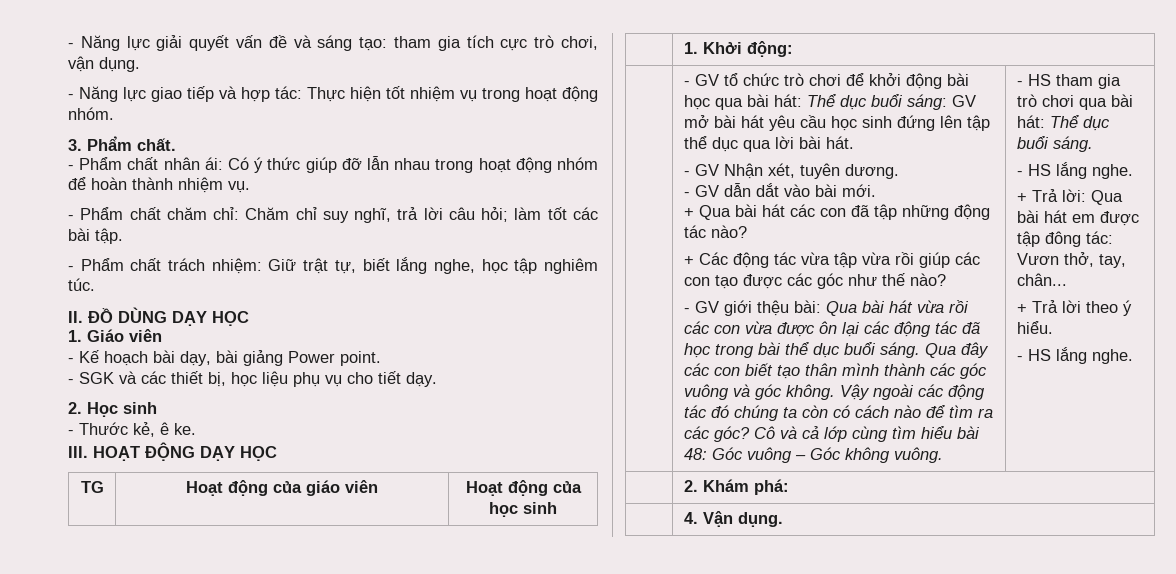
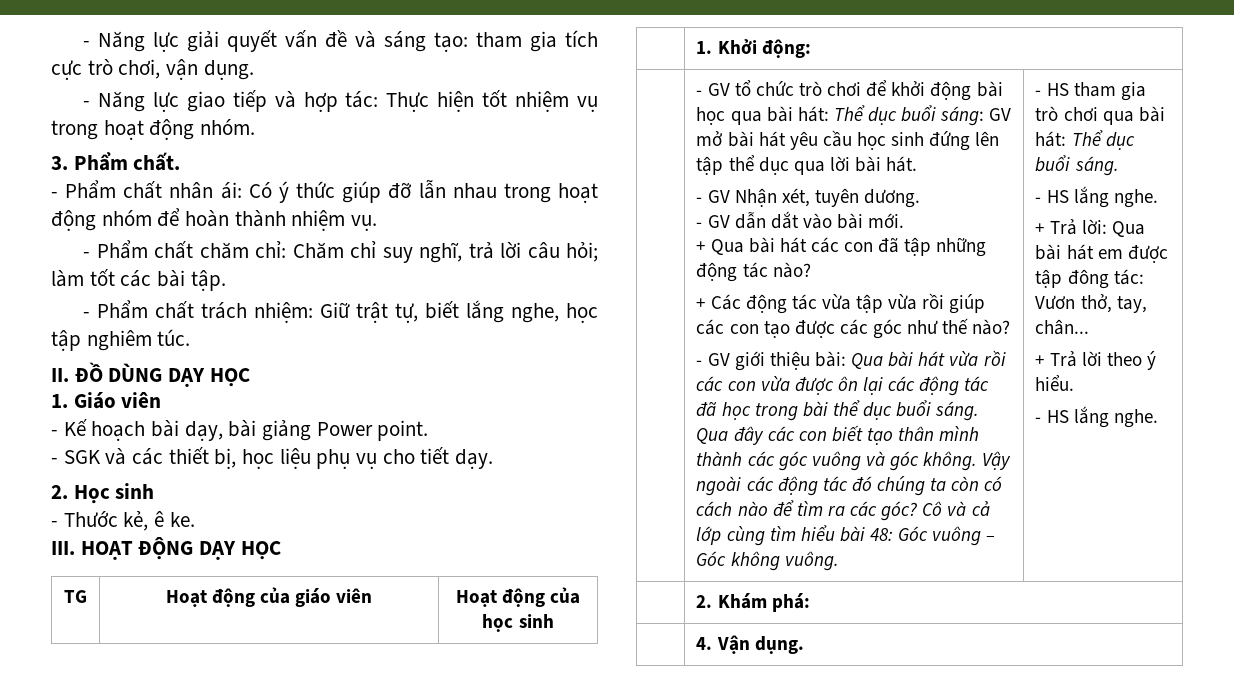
- - GV giới thệu bài: Qua bài hát vừa rồi các con vừa được ôn lại các động tác đã học trong bài thể dục buổi sáng.
+ - GV giới thiệu bài: Qua bài hát vừa rồi các con vừa được ôn lại các động tác đã học trong bài thể dục buổi sáng.

